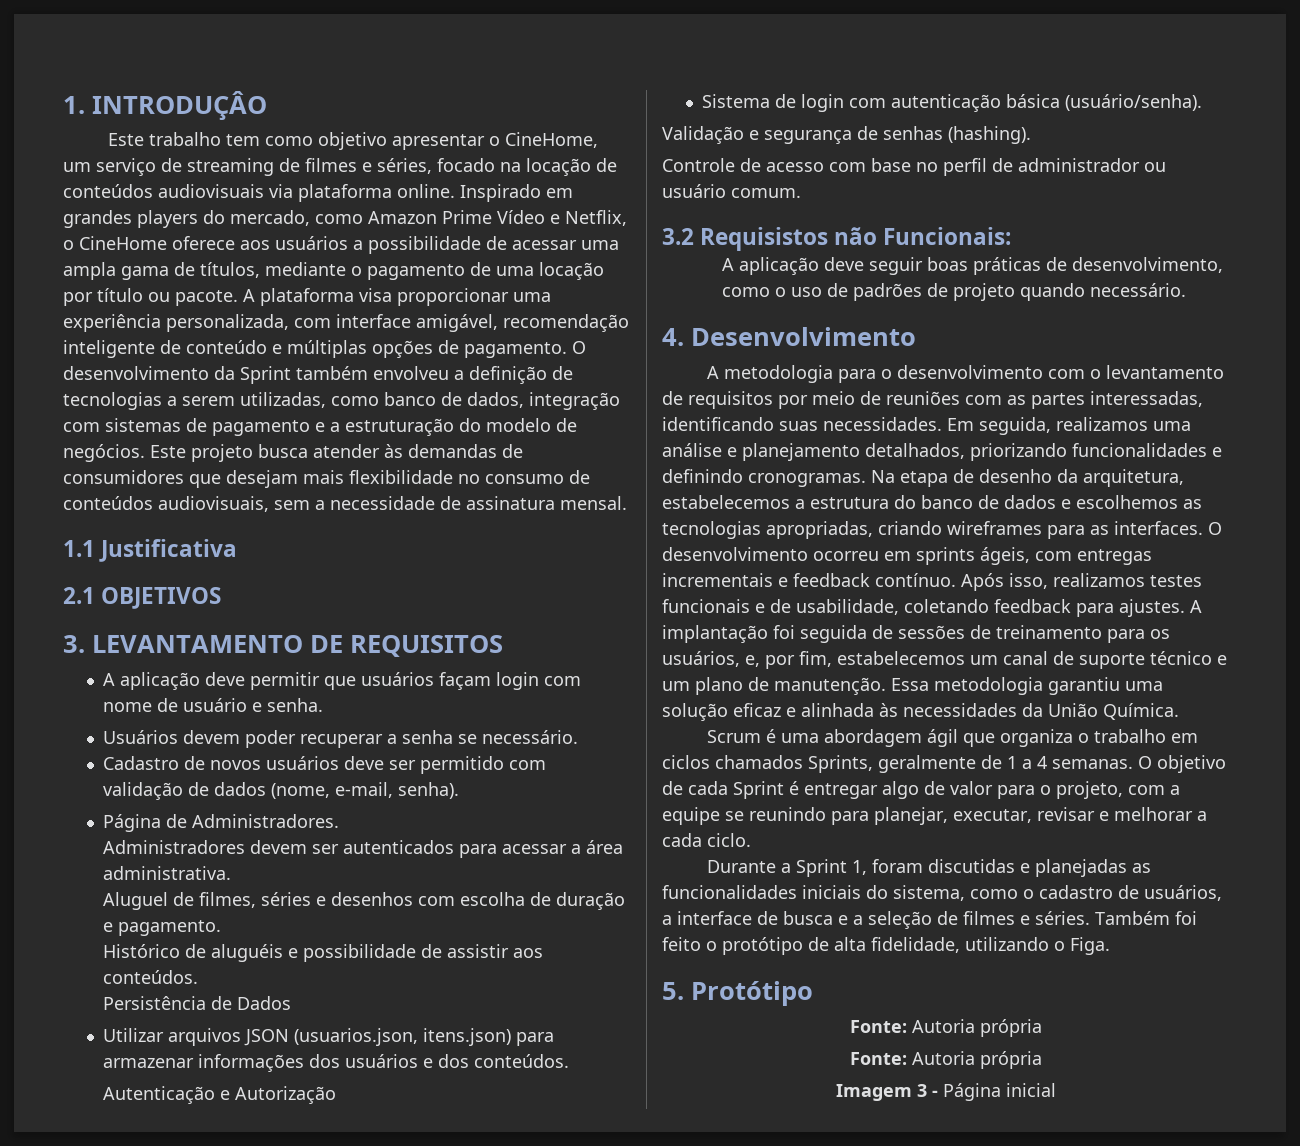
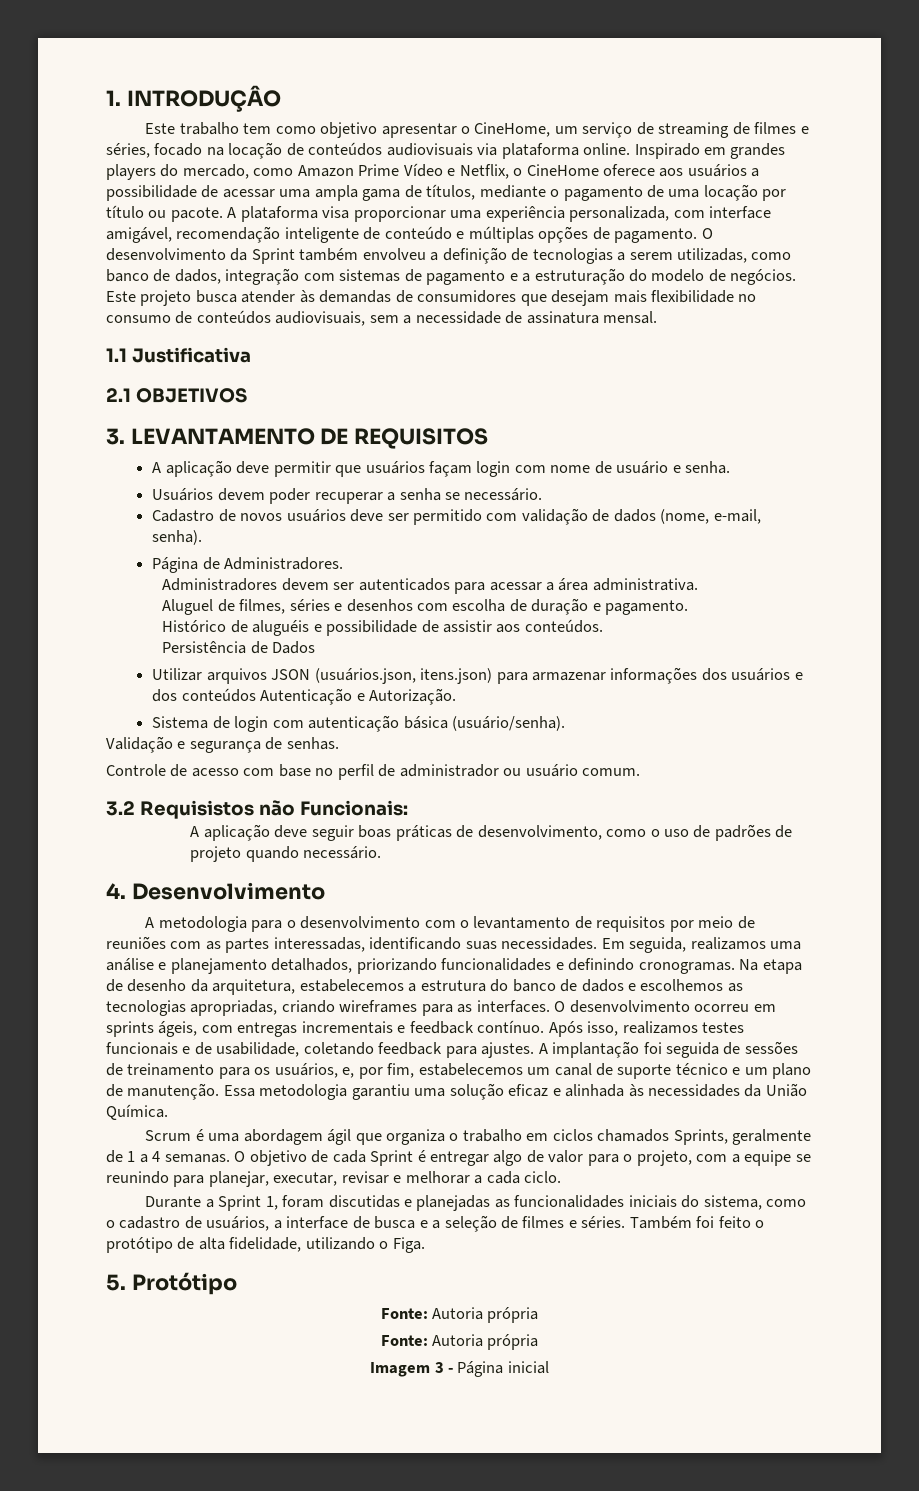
- Utilizar arquivos JSON (usuarios.json, itens.json) para armazenar informações dos usuários e dos conteúdos.
- Autenticação e Autorização
+ Utilizar arquivos JSON (usuários.json, itens.json) para armazenar informações dos usuários e dos conteúdos Autenticação e Autorização.
- Validação e segurança de senhas (hashing).
+ Validação e segurança de senhas.

